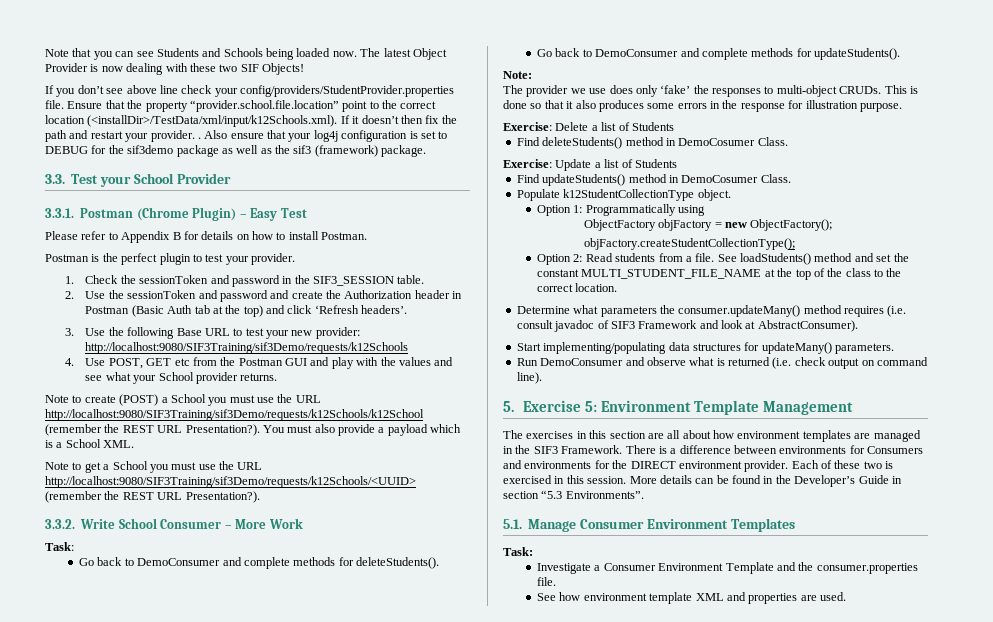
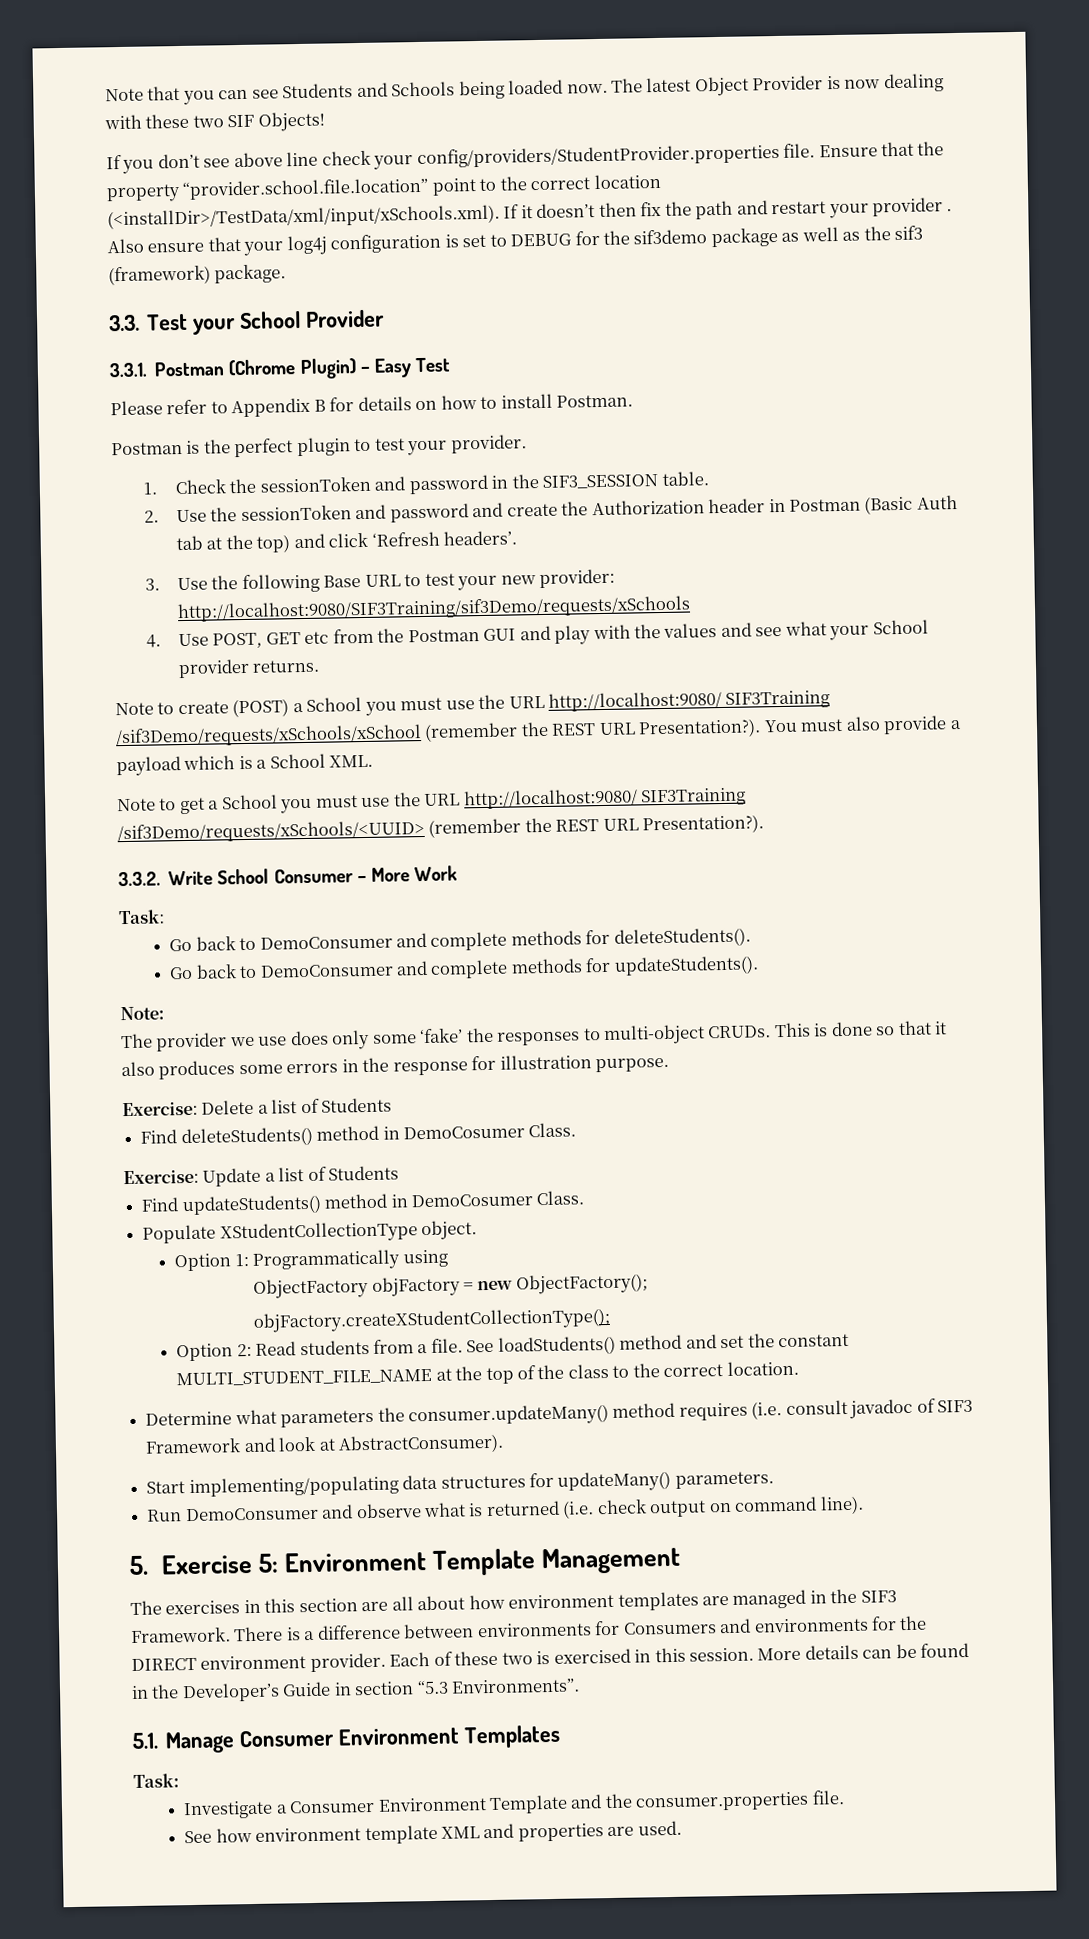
- Ensure that the property “provider.school.file.location” point to the correct location (<installDir>/TestData/xml/input/k12Schools.xml). If it doesn’t then fix the path and restart your provider. .
+ Ensure that the property “provider.school.file.location” point to the correct location (<installDir>/TestData/xml/input/xSchools.xml). If it doesn’t then fix the path and restart your provider .
- 3. Use the following Base URL to test your new provider: http://localhost:9080/SIF3Training/sif3Demo/requests/k12Schools
+ 3. Use the following Base URL to test your new provider: http://localhost:9080/SIF3Training/sif3Demo/requests/xSchools
- Note to create (POST) a School you must use the URL http://localhost:9080/SIF3Training/sif3Demo/requests/k12Schools/k12School (remember the REST URL Presentation?).
+ Note to create (POST) a School you must use the URL http://localhost:9080/ SIF3Training /sif3Demo/requests/xSchools/xSchool (remember the REST URL Presentation?).
- Note to get a School you must use the URL http://localhost:9080/SIF3Training/sif3Demo/requests/k12Schools/<UUID> (remember the REST URL Presentation?).
+ Note to get a School you must use the URL http://localhost:9080/ SIF3Training /sif3Demo/requests/xSchools/<UUID> (remember the REST URL Presentation?).
- The provider we use does only ‘fake’ the responses to multi-object CRUDs.
+ The provider we use does only some ‘fake’ the responses to multi-object CRUDs.
- Populate k12StudentCollectionType object.
+ Populate XStudentCollectionType object.
- objFactory.createStudentCollectionType();
+ objFactory.createXStudentCollectionType();

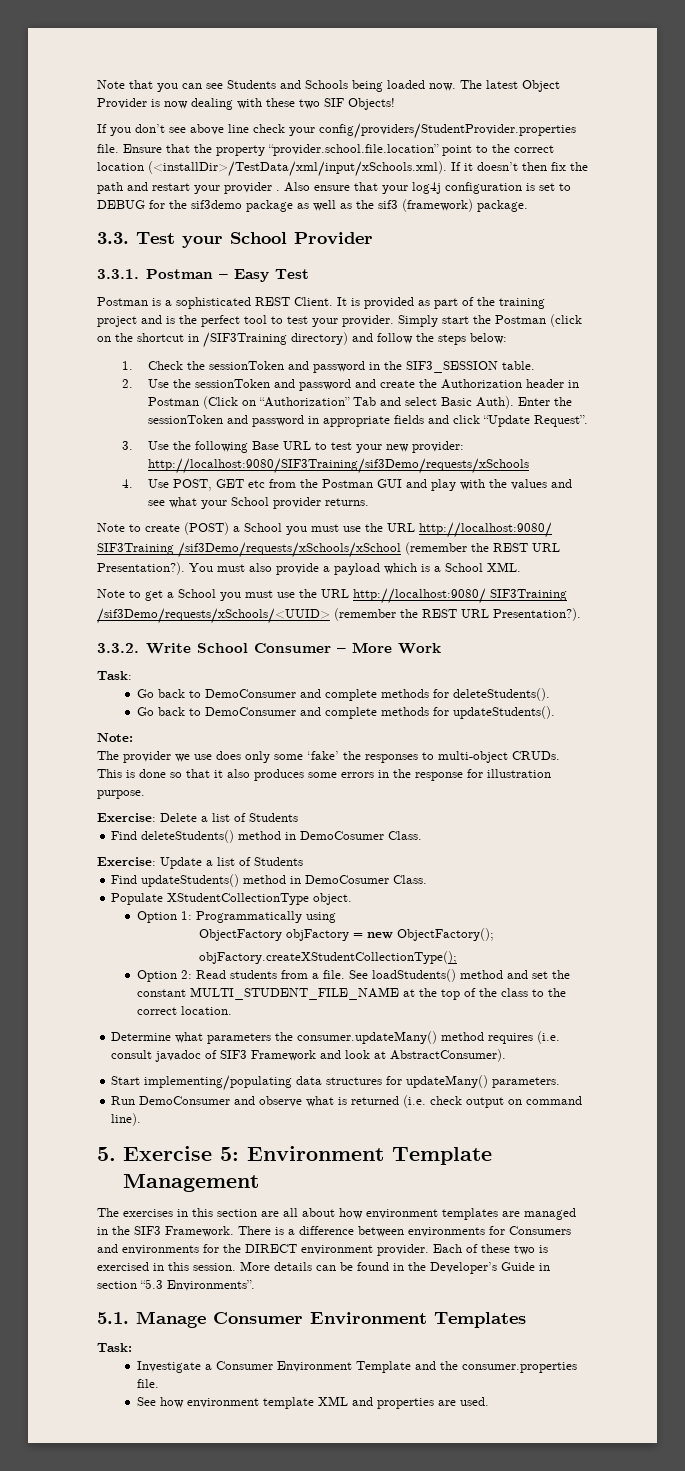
- 3.3.1. Postman (Chrome Plugin) – Easy Test
+ 3.3.1. Postman – Easy Test
- Please refer to Appendix B for details on how to install Postman.
- Postman is the perfect plugin to test your provider.
+ Postman is a sophisticated REST Client. It is provided as part of the training project and is the perfect tool to test your provider. Simply start the Postman (click on the shortcut in /SIF3Training directory) and follow the steps below:
- 2. Use the sessionToken and password and create the Authorization header in Postman (Basic Auth tab at the top) and click ‘Refresh headers’.
+ 2. Use the sessionToken and password and create the Authorization header in Postman (Click on “Authorization” Tab and select Basic Auth). Enter the sessionToken and password in appropriate fields and click “Update Request”.

